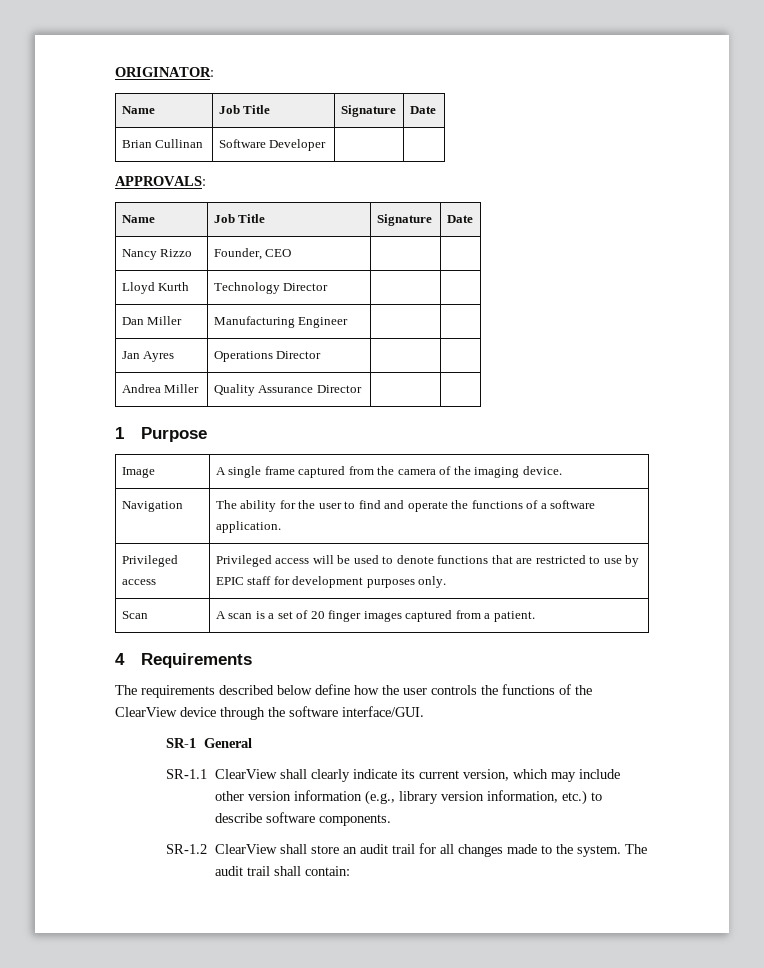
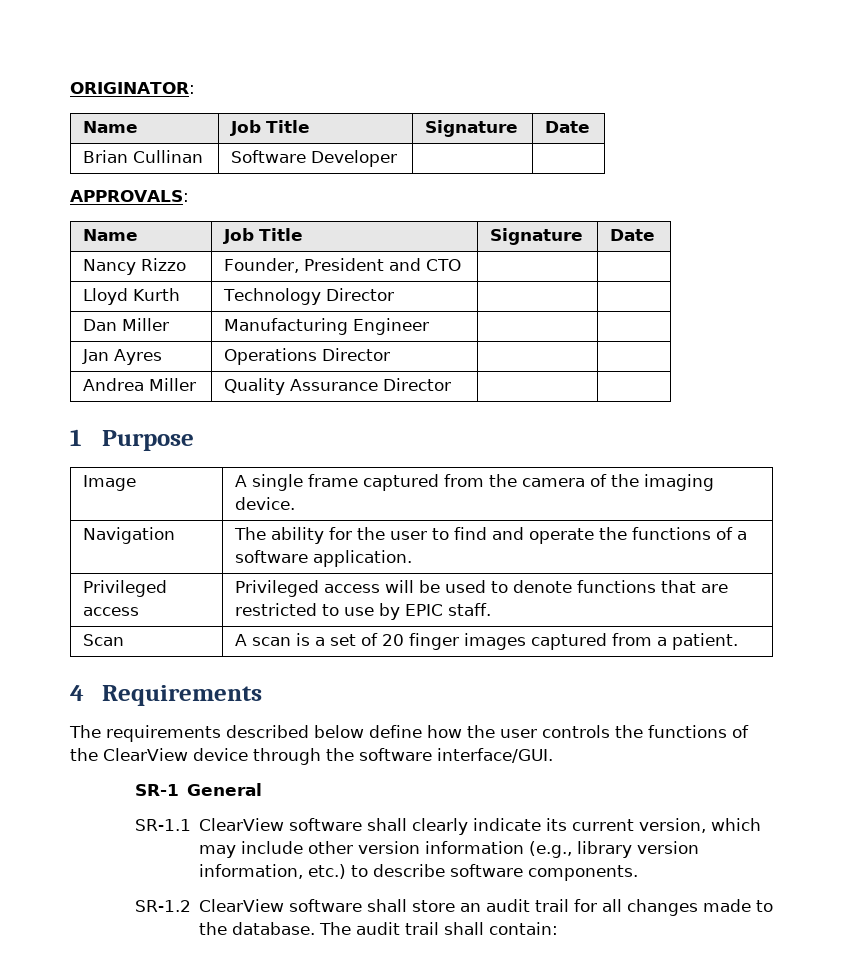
- Nancy Rizzo | Founder, CEO | |
+ Nancy Rizzo | Founder, President and CTO | |
- Privileged access | Privileged access will be used to denote functions that are restricted to use by EPIC staff for development purposes only.
+ Privileged access | Privileged access will be used to denote functions that are restricted to use by EPIC staff.
- SR-1.1 ClearView shall clearly indicate its current version, which may include other version information (e.g., library version information, etc.) to describe software components.
+ SR-1.1 ClearView software shall clearly indicate its current version, which may include other version information (e.g., library version information, etc.) to describe software components.
- SR-1.2 ClearView shall store an audit trail for all changes made to the system.
+ SR-1.2 ClearView software shall store an audit trail for all changes made to the database.

